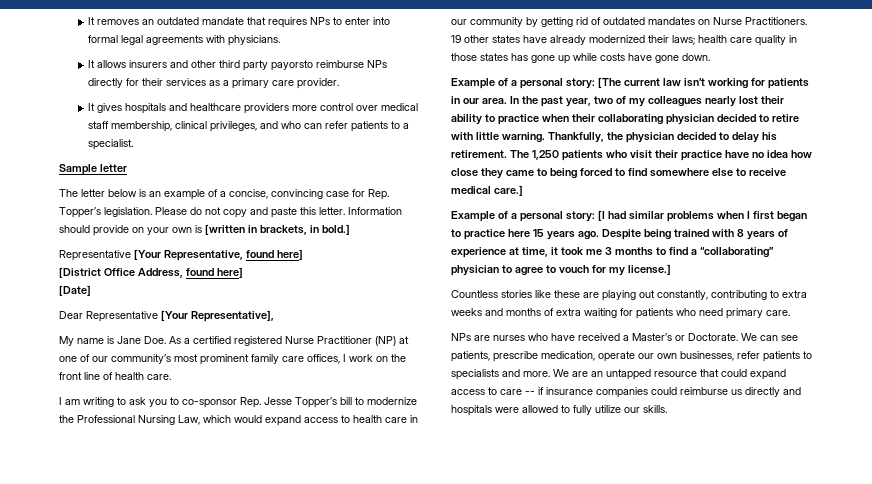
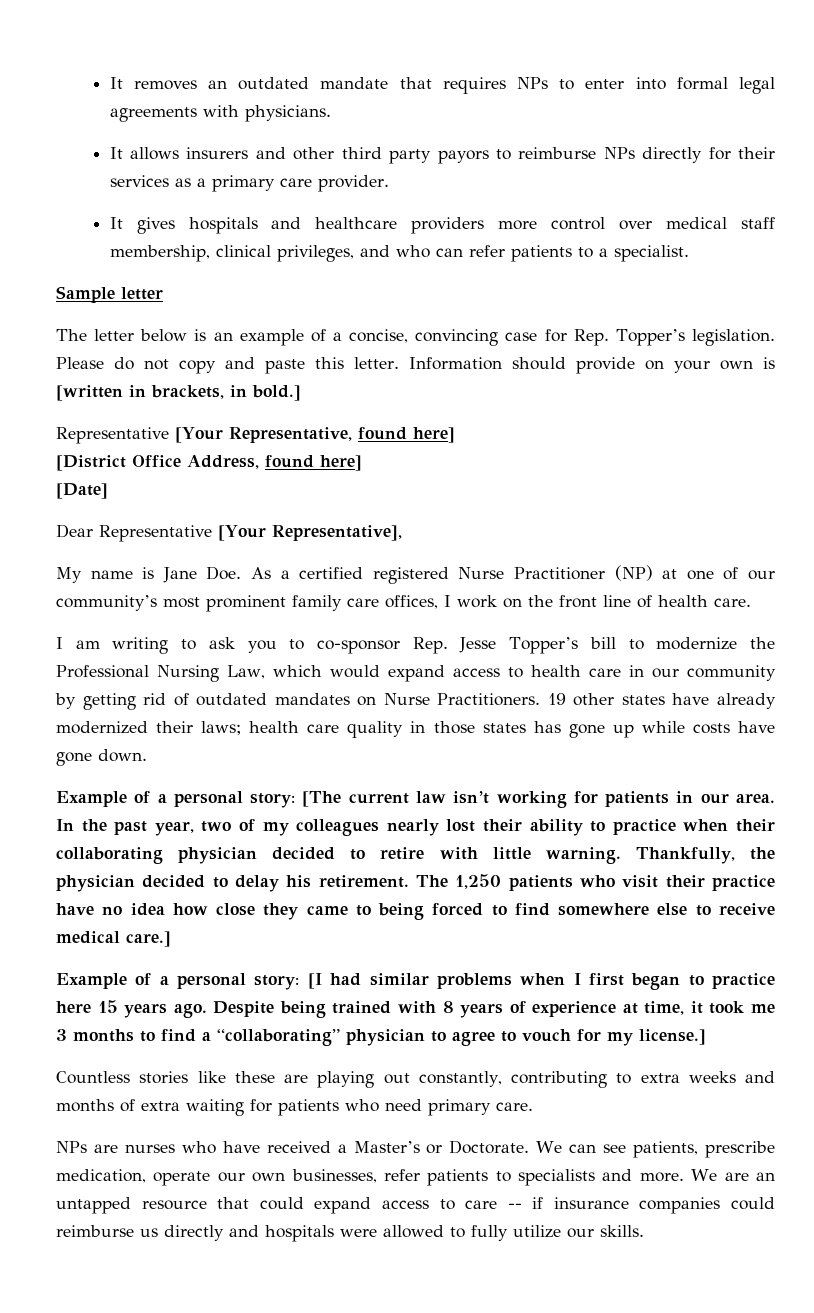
- It allows insurers and other third party payorsto reimburse NPs directly for their services as a primary care provider.
+ It allows insurers and other third party payors to reimburse NPs directly for their services as a primary care provider.

